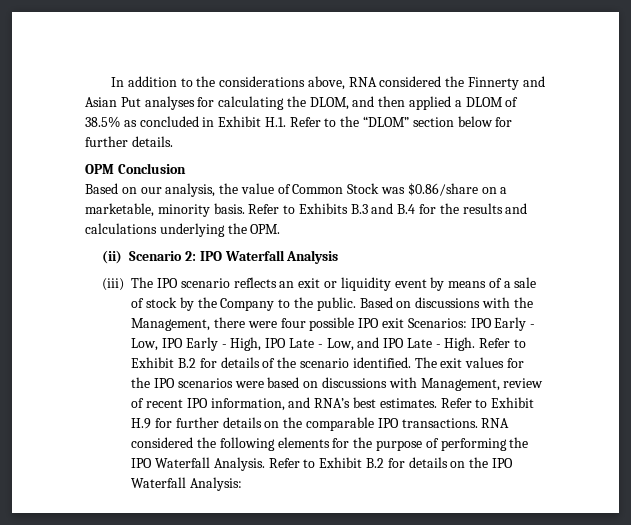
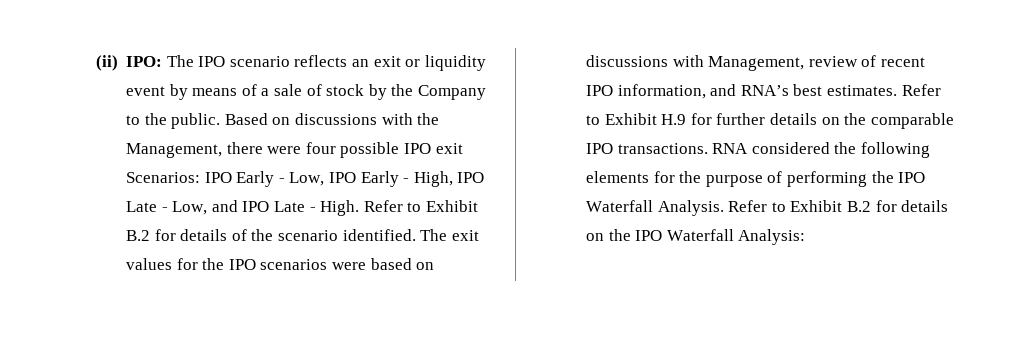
- In addition to the considerations above, RNA considered the Finnerty and Asian Put analyses for calculating the DLOM, and then applied a DLOM of 38.5% as concluded in Exhibit H.1. Refer to the “DLOM” section below for further details.
- OPM Conclusion
- Based on our analysis, the value of Common Stock was $0.86/share on a marketable, minority basis. Refer to Exhibits B.3 and B.4 for the results and calculations underlying the OPM.
- (ii) Scenario 2: IPO Waterfall Analysis
- (iii) The IPO scenario reflects an exit or liquidity event by means of a sale of stock by the Company to the public.
+ (ii) IPO: The IPO scenario reflects an exit or liquidity event by means of a sale of stock by the Company to the public.

